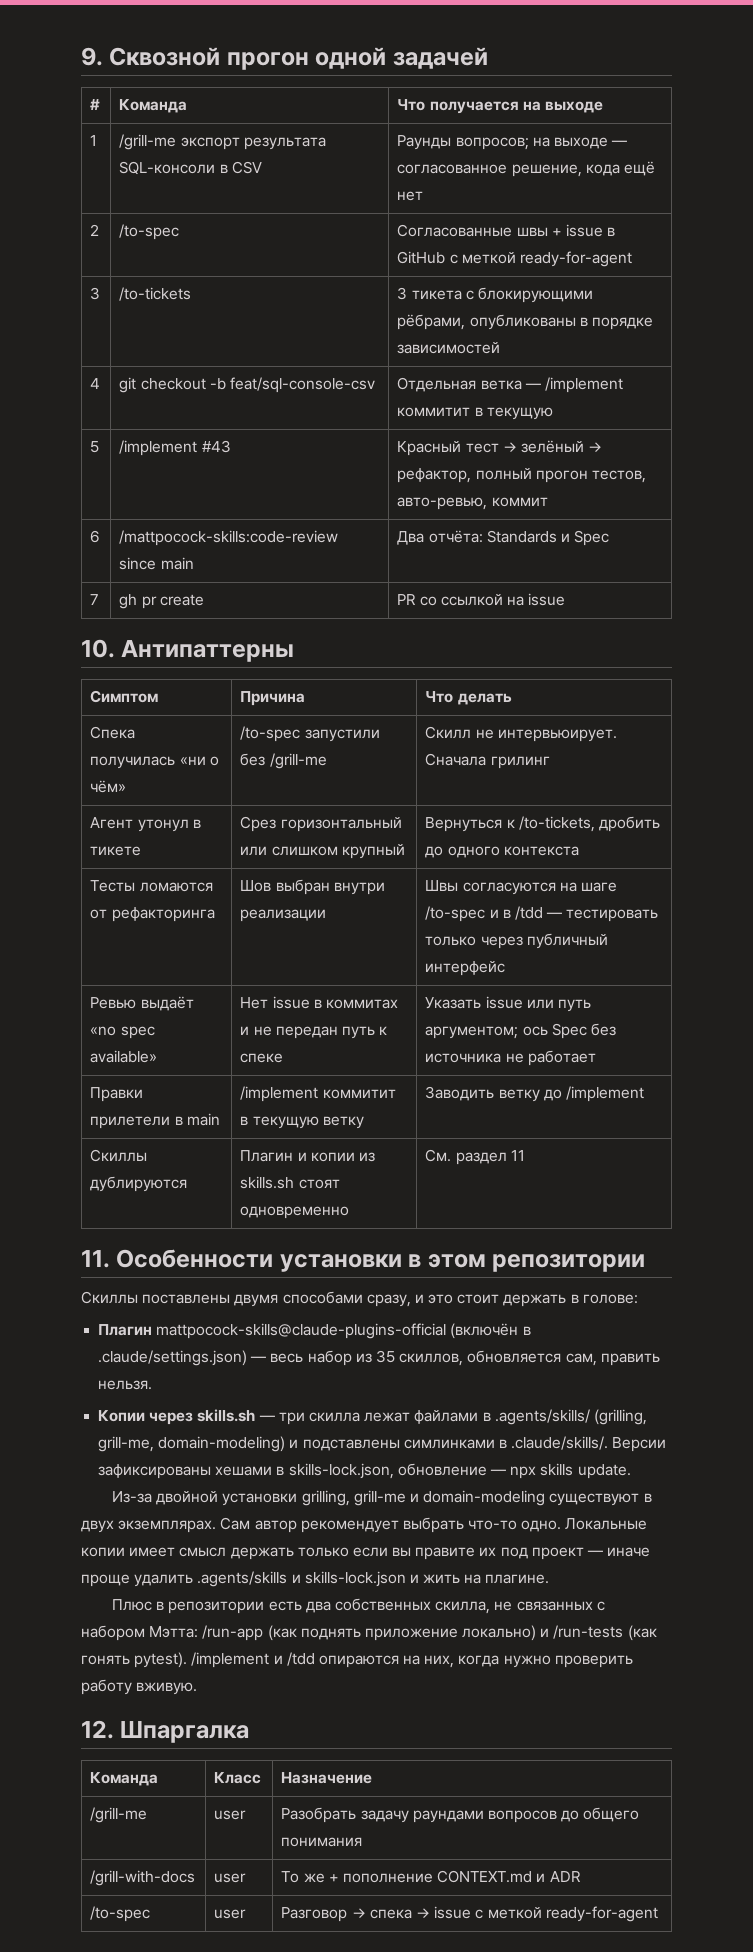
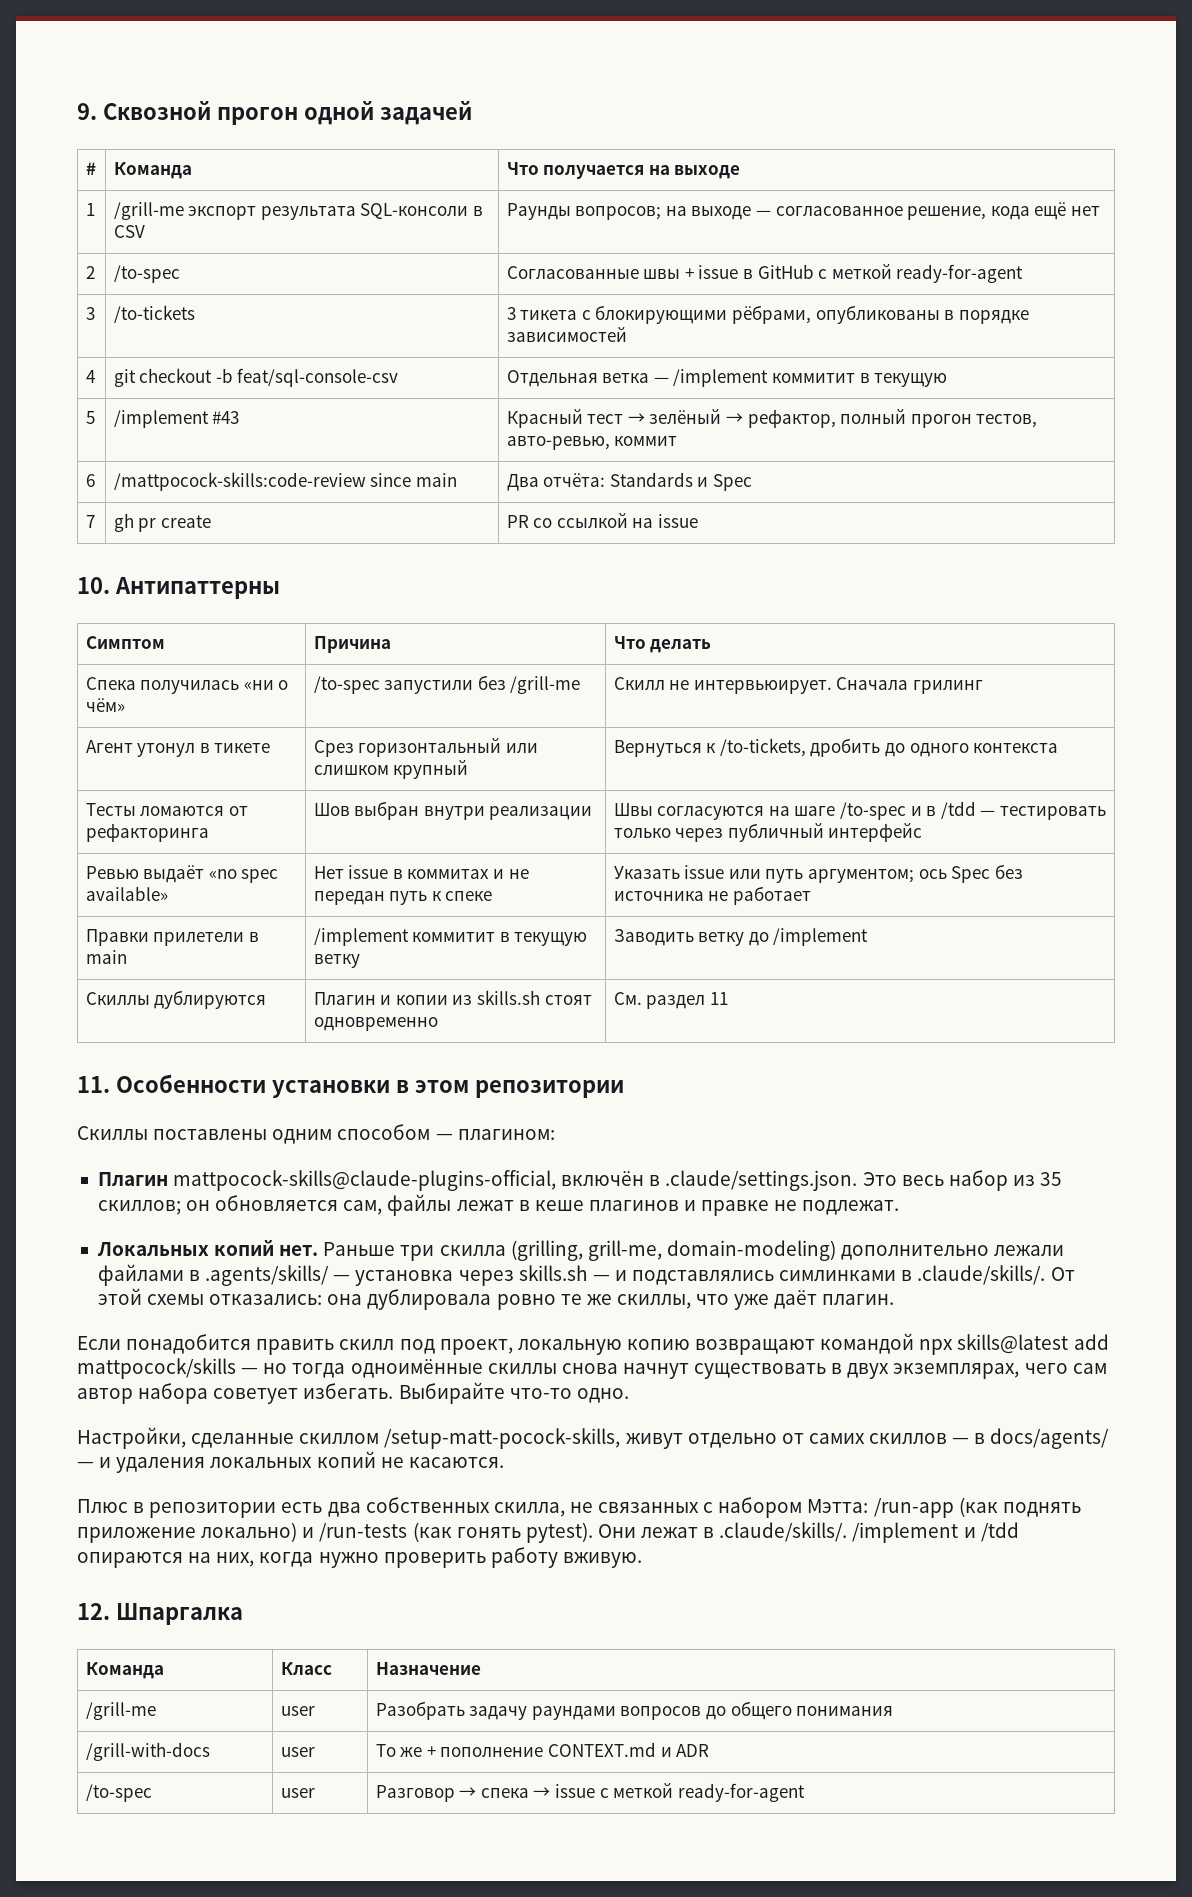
- Скиллы поставлены двумя способами сразу, и это стоит держать в голове:
- Плагин mattpocock-skills@claude-plugins-official (включён в .claude/settings.json) — весь набор из 35 скиллов, обновляется сам, править нельзя.
- Копии через skills.sh — три скилла лежат файлами в .agents/skills/ (grilling, grill-me, domain-modeling) и подставлены симлинками в .claude/skills/. Версии зафиксированы хешами в skills-lock.json, обновление — npx skills update.
- Из-за двойной установки grilling, grill-me и domain-modeling существуют в двух экземплярах. Сам автор рекомендует выбрать что-то одно. Локальные копии имеет смысл держать только если вы правите их под проект — иначе проще удалить .agents/skills и skills-lock.json и жить на плагине.
+ Скиллы поставлены одним способом — плагином:
+ Плагин mattpocock-skills@claude-plugins-official, включён в .claude/settings.json. Это весь набор из 35 скиллов; он обновляется сам, файлы лежат в кеше плагинов и правке не подлежат.
+ Локальных копий нет. Раньше три скилла (grilling, grill-me, domain-modeling) дополнительно лежали файлами в .agents/skills/ — установка через skills.sh — и подставлялись симлинками в .claude/skills/. От этой схемы отказались: она дублировала ровно те же скиллы, что уже даёт плагин.
+ Если понадобится править скилл под проект, локальную копию возвращают командой npx skills@latest add mattpocock/skills — но тогда одноимённые скиллы снова начнут существовать в двух экземплярах, чего сам автор набора советует избегать. Выбирайте что-то одно.
+ Настройки, сделанные скиллом /setup-matt-pocock-skills, живут отдельно от самих скиллов — в docs/agents/ — и удаления локальных копий не касаются.
- /implement и /tdd опираются на них, когда нужно проверить работу вживую.
+ Они лежат в .claude/skills/. /implement и /tdd опираются на них, когда нужно проверить работу вживую.

